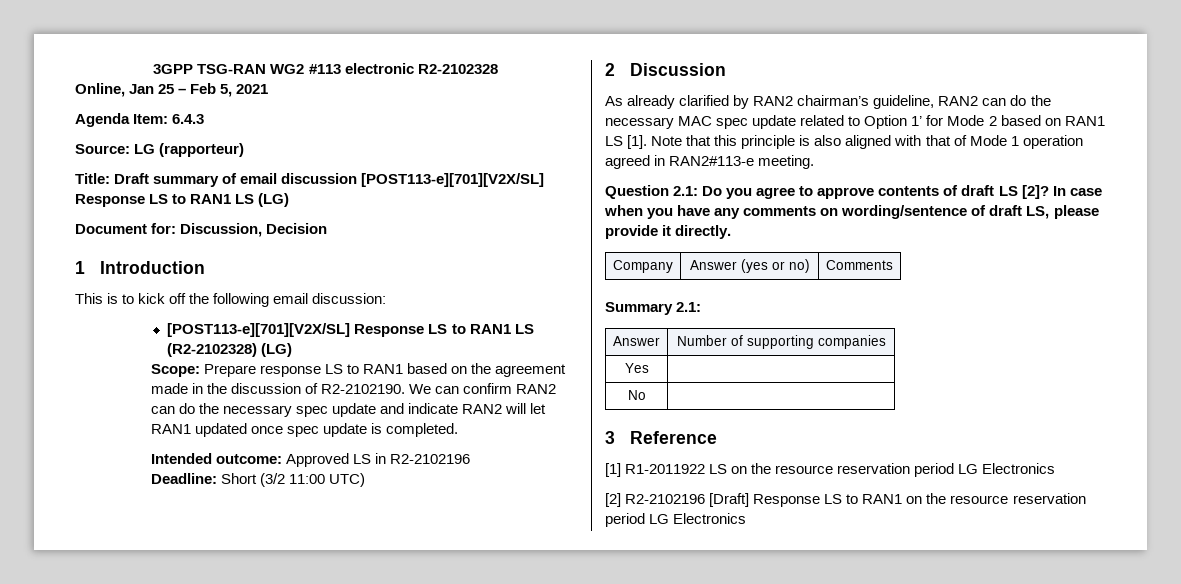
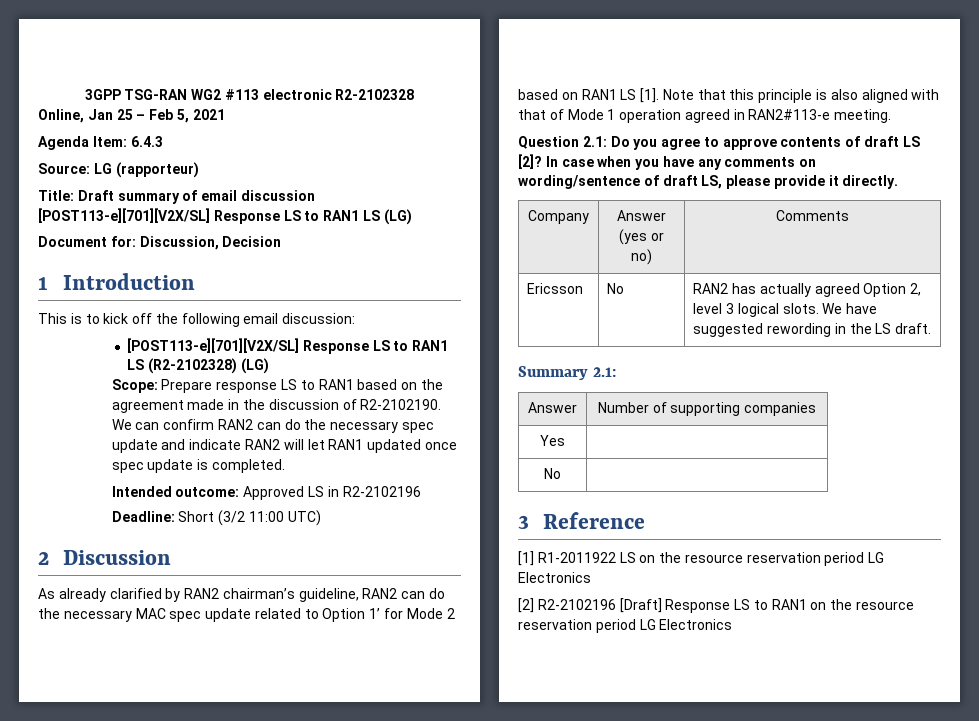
+ Ericsson | No | RAN2 has actually agreed Option 2, level 3 logical slots. We have suggested rewording in the LS draft.

